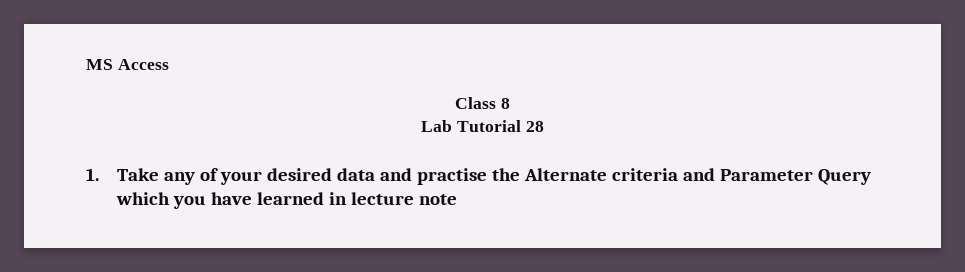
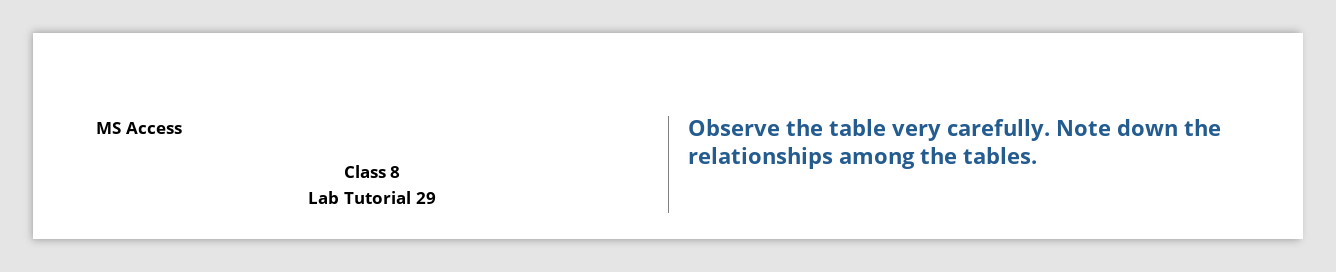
- Lab Tutorial 28
- 1. Take any of your desired data and practise the Alternate criteria and Parameter Query which you have learned in lecture note
+ Lab Tutorial 29
+ Observe the table very carefully. Note down the relationships among the tables.

